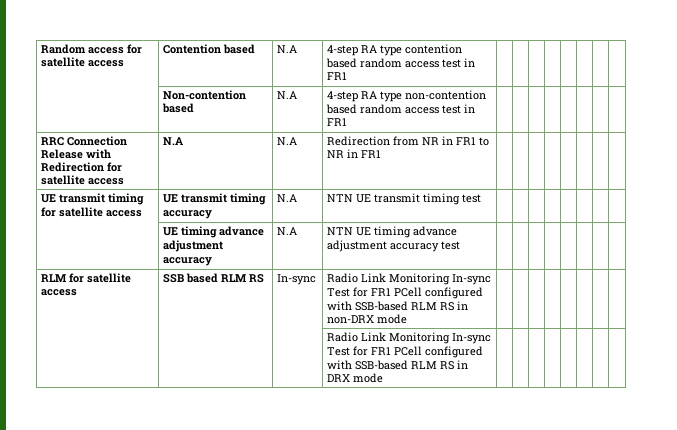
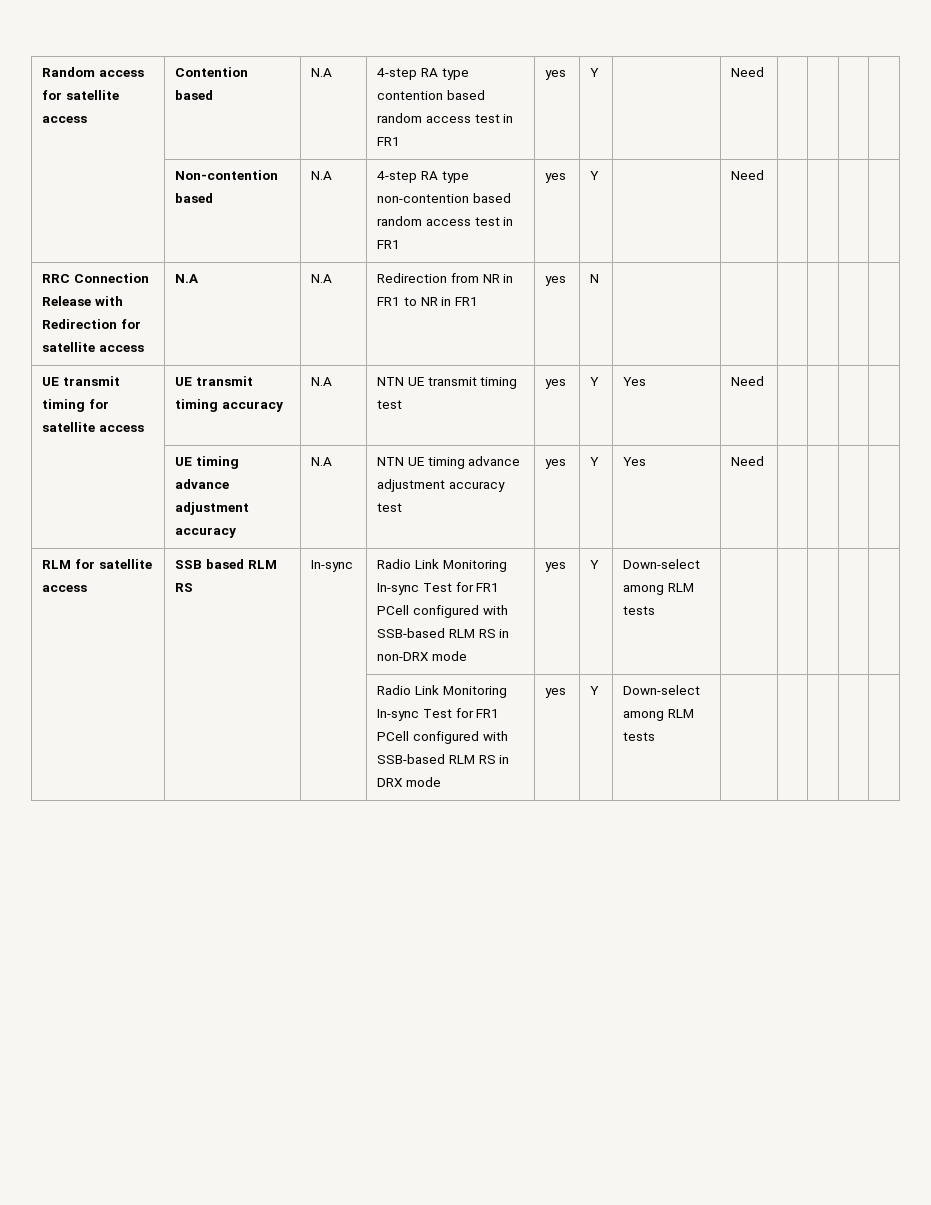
- Random access for satellite access | Contention based | N.A | 4-step RA type contention based random access test in FR1 | | | | | | | |
+ Random access for satellite access | Contention based | N.A | 4-step RA type contention based random access test in FR1 | yes | Y | | Need | | | |
- | Non-contention based | N.A | 4-step RA type non-contention based random access test in FR1 | | | | | | | |
+ | Non-contention based | N.A | 4-step RA type non-contention based random access test in FR1 | yes | Y | | Need | | | |
- RRC Connection Release with Redirection for satellite access | N.A | N.A | Redirection from NR in FR1 to NR in FR1 | | | | | | | |
+ RRC Connection Release with Redirection for satellite access | N.A | N.A | Redirection from NR in FR1 to NR in FR1 | yes | N | | | | | |
- UE transmit timing for satellite access | UE transmit timing accuracy | N.A | NTN UE transmit timing test | | | | | | | |
+ UE transmit timing for satellite access | UE transmit timing accuracy | N.A | NTN UE transmit timing test | yes | Y | Yes | Need | | | |
- | UE timing advance adjustment accuracy | N.A | NTN UE timing advance adjustment accuracy test | | | | | | | |
+ | UE timing advance adjustment accuracy | N.A | NTN UE timing advance adjustment accuracy test | yes | Y | Yes | Need | | | |
- RLM for satellite access | SSB based RLM RS | In-sync | Radio Link Monitoring In-sync Test for FR1 PCell configured with SSB-based RLM RS in non-DRX mode | | | | | | | |
+ RLM for satellite access | SSB based RLM RS | In-sync | Radio Link Monitoring In-sync Test for FR1 PCell configured with SSB-based RLM RS in non-DRX mode | yes | Y | Down-select among RLM tests | | | | |
- | | | Radio Link Monitoring In-sync Test for FR1 PCell configured with SSB-based RLM RS in DRX mode | | | | | | | |
+ | | | Radio Link Monitoring In-sync Test for FR1 PCell configured with SSB-based RLM RS in DRX mode | yes | Y | Down-select among RLM tests | | | | |

